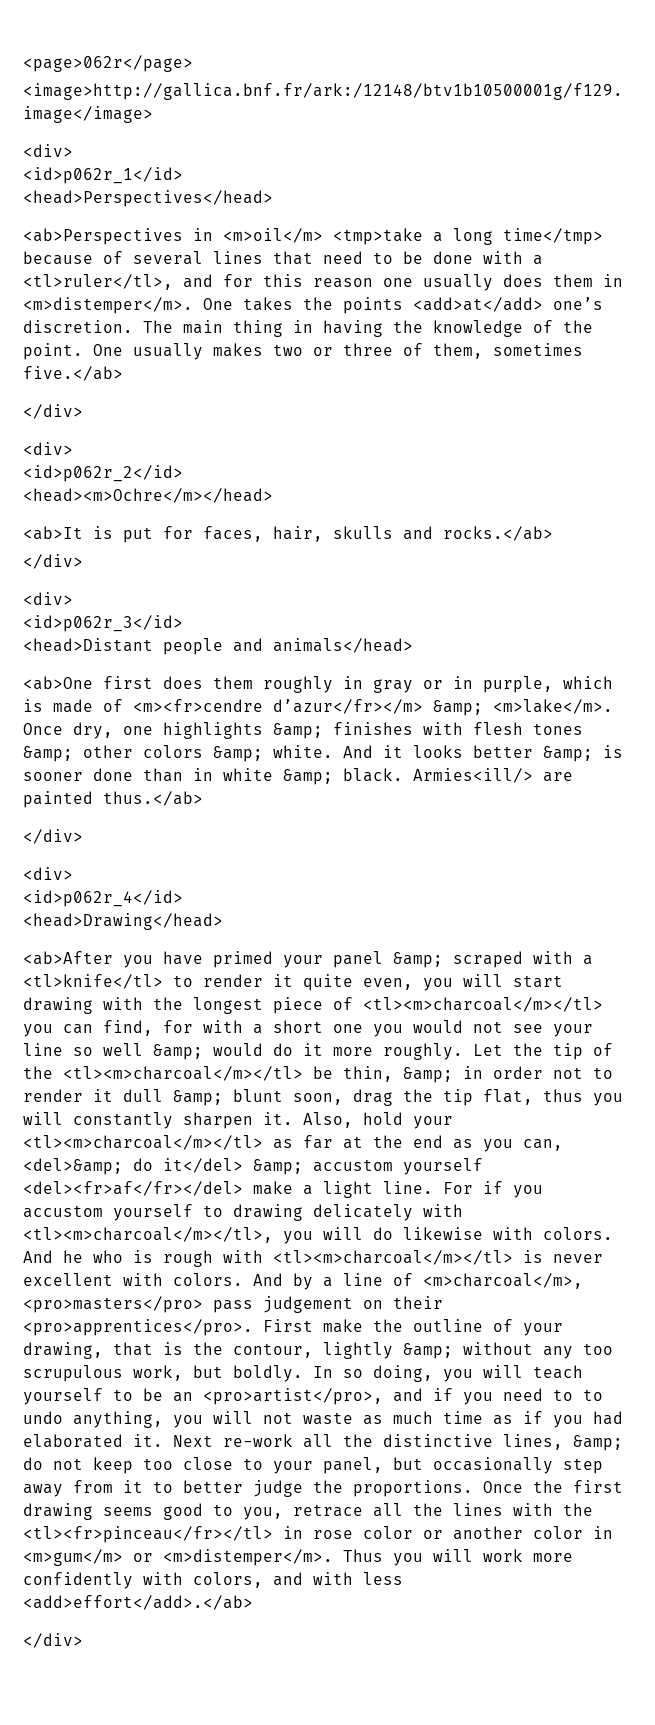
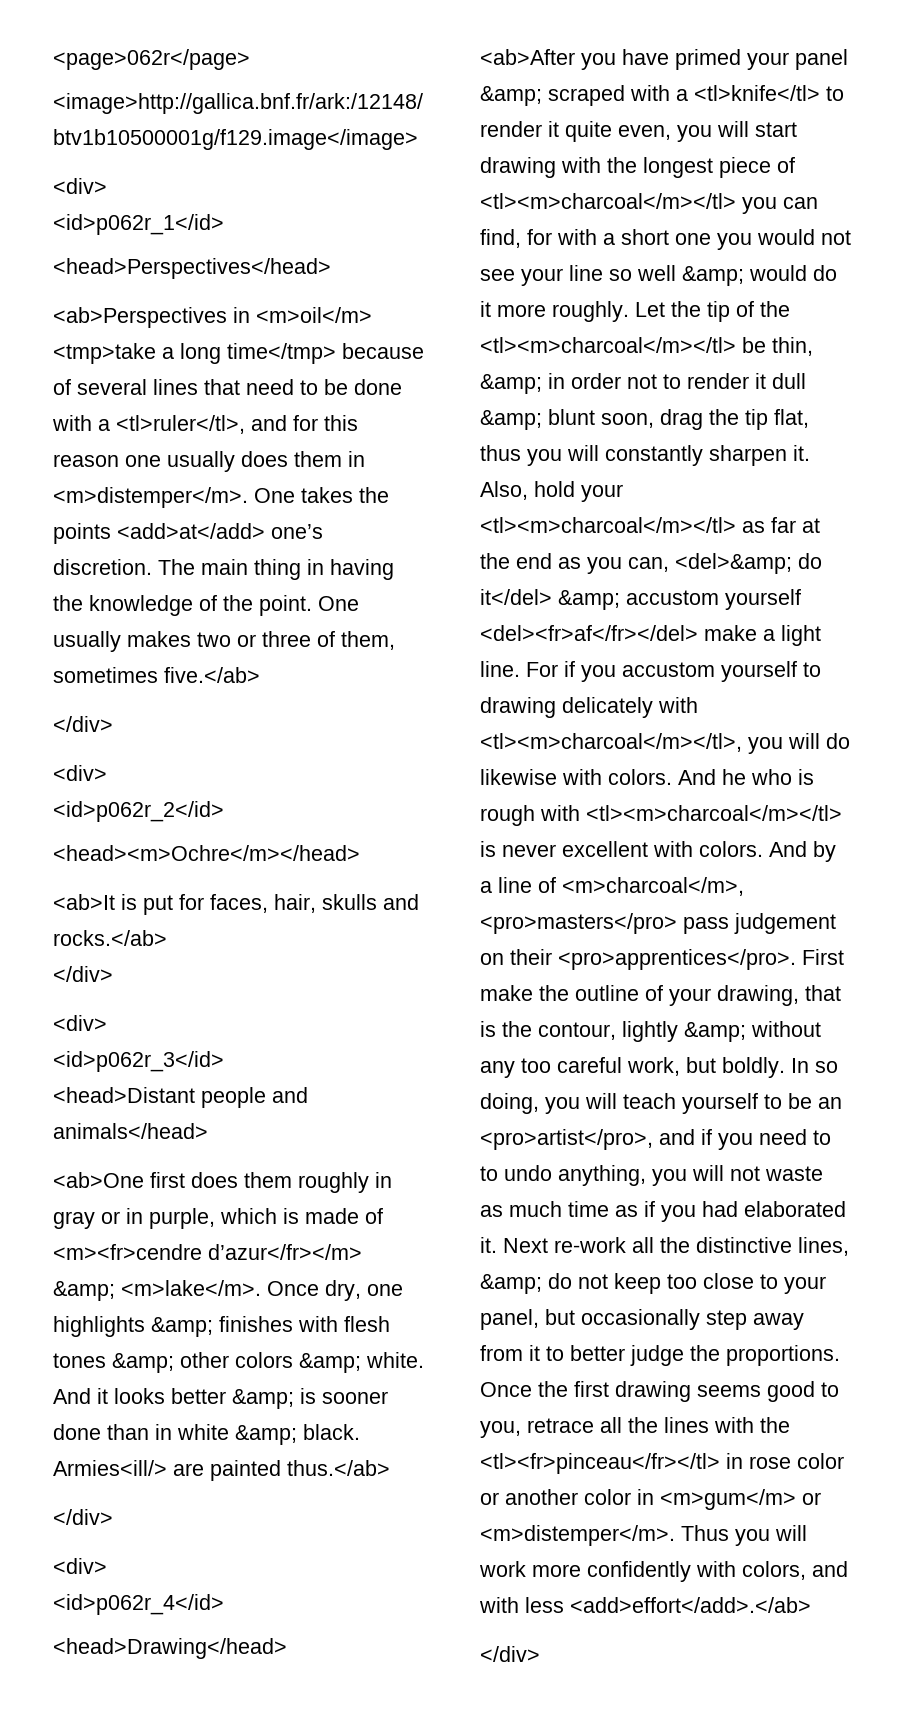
- First make the outline of your drawing, that is the contour, lightly &amp; without any too scrupulous work, but boldly.
+ First make the outline of your drawing, that is the contour, lightly &amp; without any too careful work, but boldly.

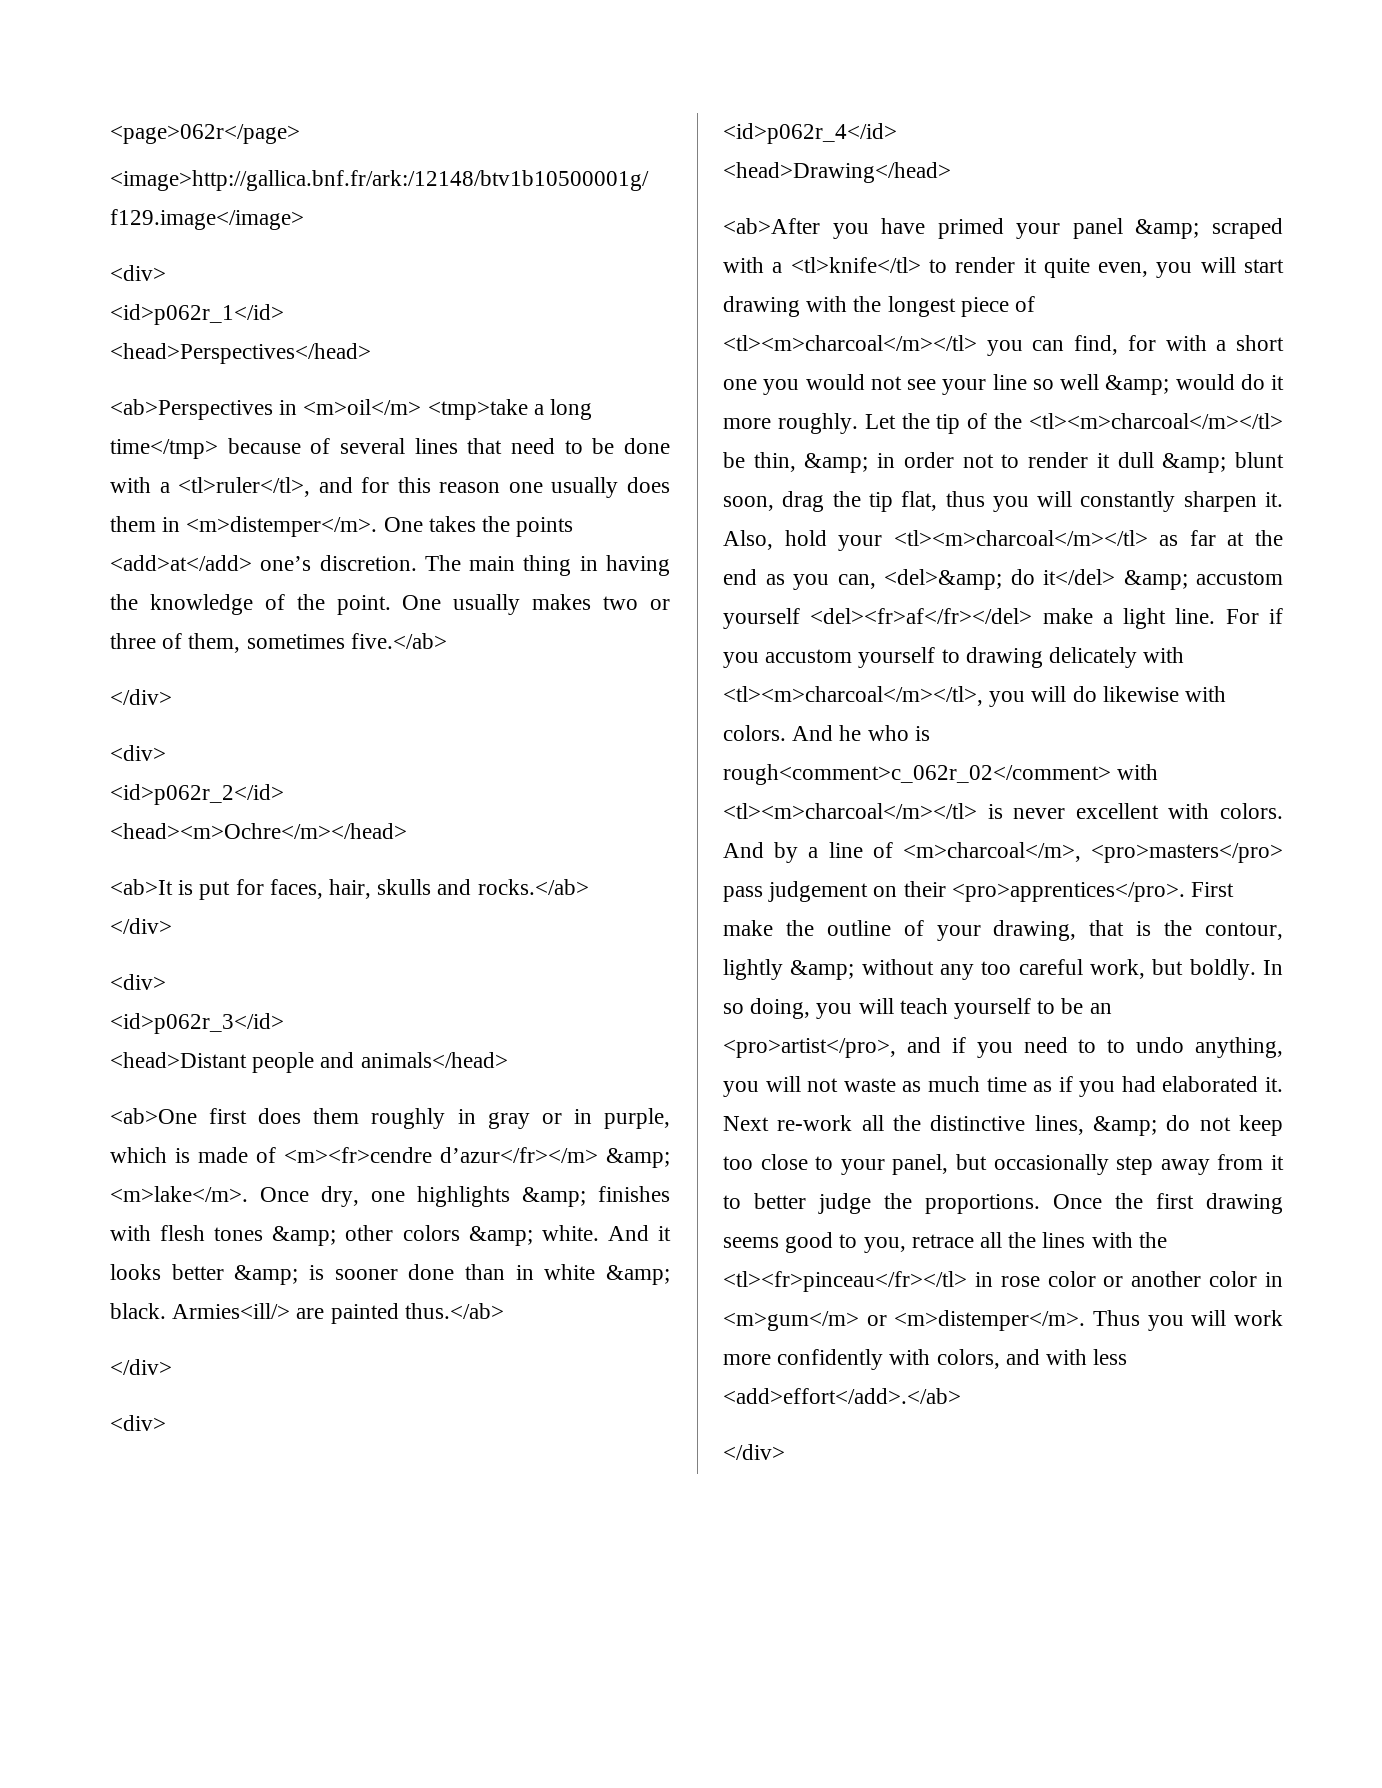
- And he who is rough with <tl><m>charcoal</m></tl> is never excellent with colors.
+ And he who is rough<comment>c_062r_02</comment> with <tl><m>charcoal</m></tl> is never excellent with colors.

